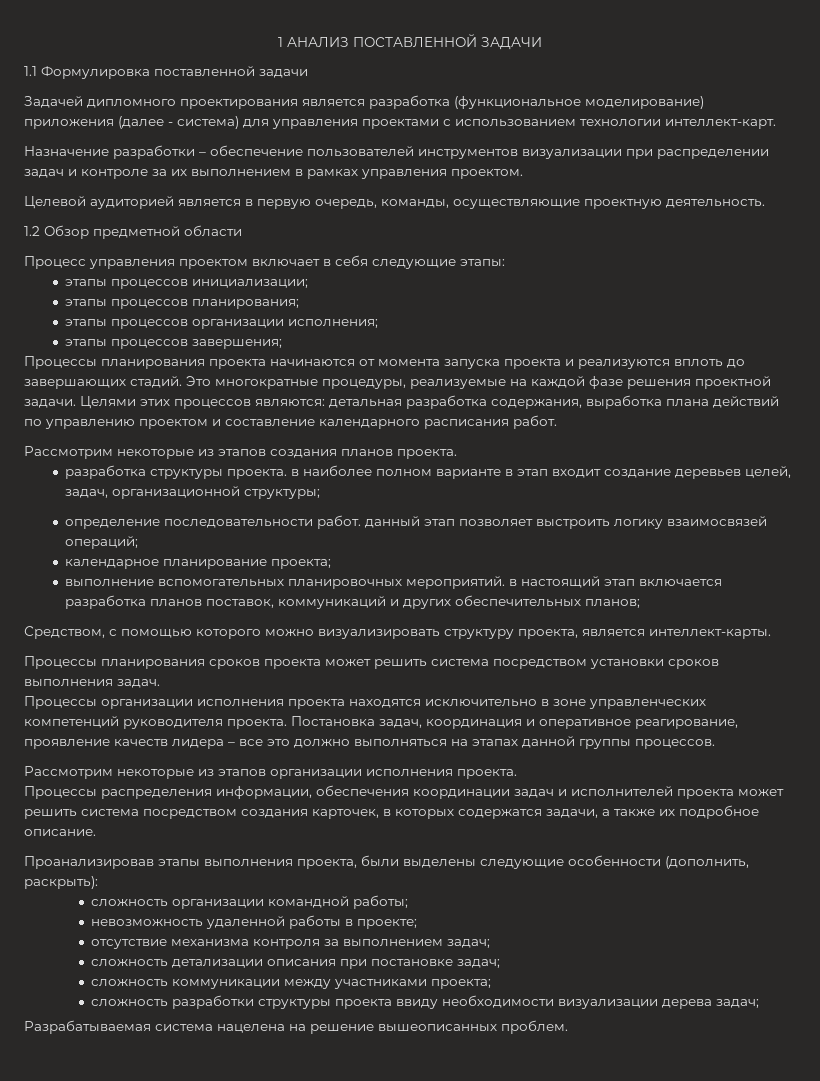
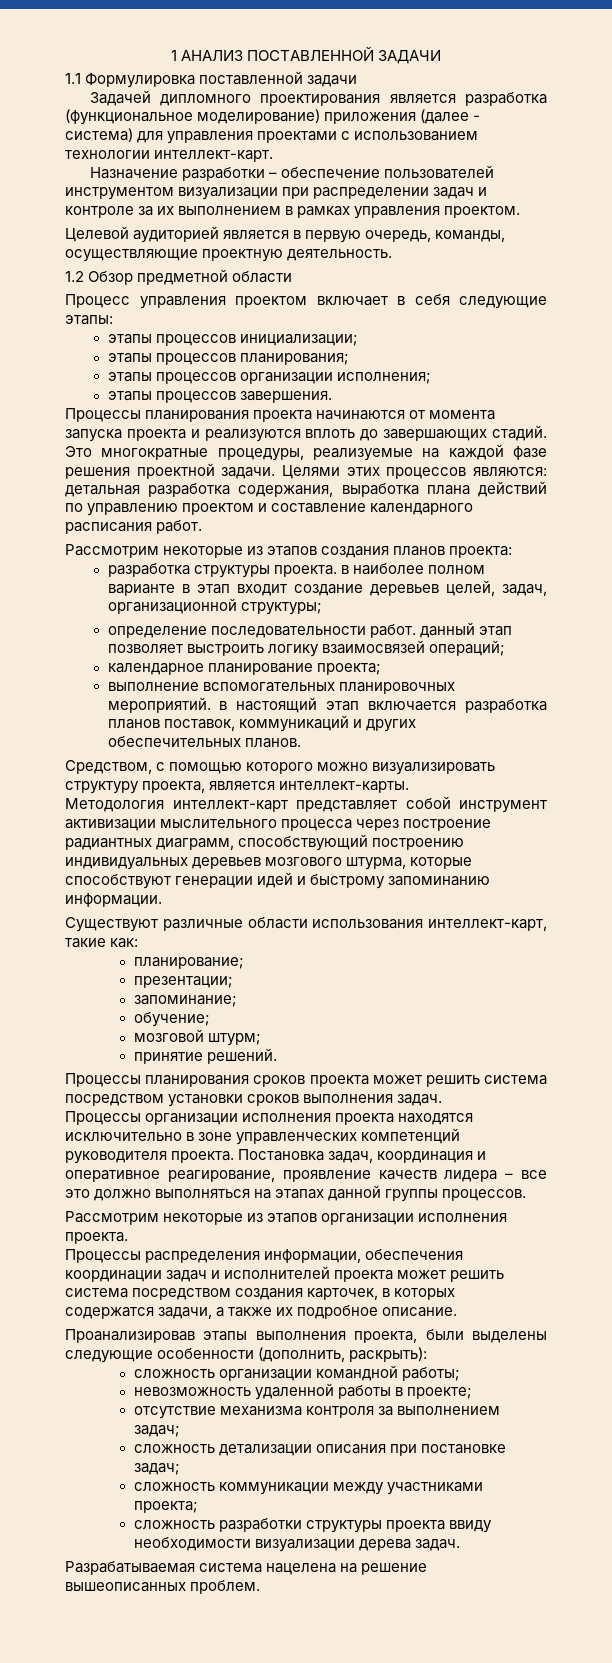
- Назначение разработки – обеспечение пользователей инструментов визуализации при распределении задач и контроле за их выполнением в рамках управления проектом.
+ Назначение разработки – обеспечение пользователей инструментом визуализации при распределении задач и контроле за их выполнением в рамках управления проектом.
- этапы процессов завершения;
+ этапы процессов завершения.
- Рассмотрим некоторые из этапов создания планов проекта.
+ Рассмотрим некоторые из этапов создания планов проекта:
- выполнение вспомогательных планировочных мероприятий. в настоящий этап включается разработка планов поставок, коммуникаций и других обеспечительных планов;
+ выполнение вспомогательных планировочных мероприятий. в настоящий этап включается разработка планов поставок, коммуникаций и других обеспечительных планов.
+ Методология интеллект-карт представляет собой инструмент активизации мыслительного процесса через построение радиантных диаграмм, способствующий построению индивидуальных деревьев мозгового штурма, которые способствуют генерации идей и быстрому запоминанию информации.
+ Существуют различные области использования интеллект-карт, такие как:
+ планирование;
+ презентации;
+ запоминание;
+ обучение;
+ мозговой штурм;
+ принятие решений.
- сложность разработки структуры проекта ввиду необходимости визуализации дерева задач;
+ сложность разработки структуры проекта ввиду необходимости визуализации дерева задач.

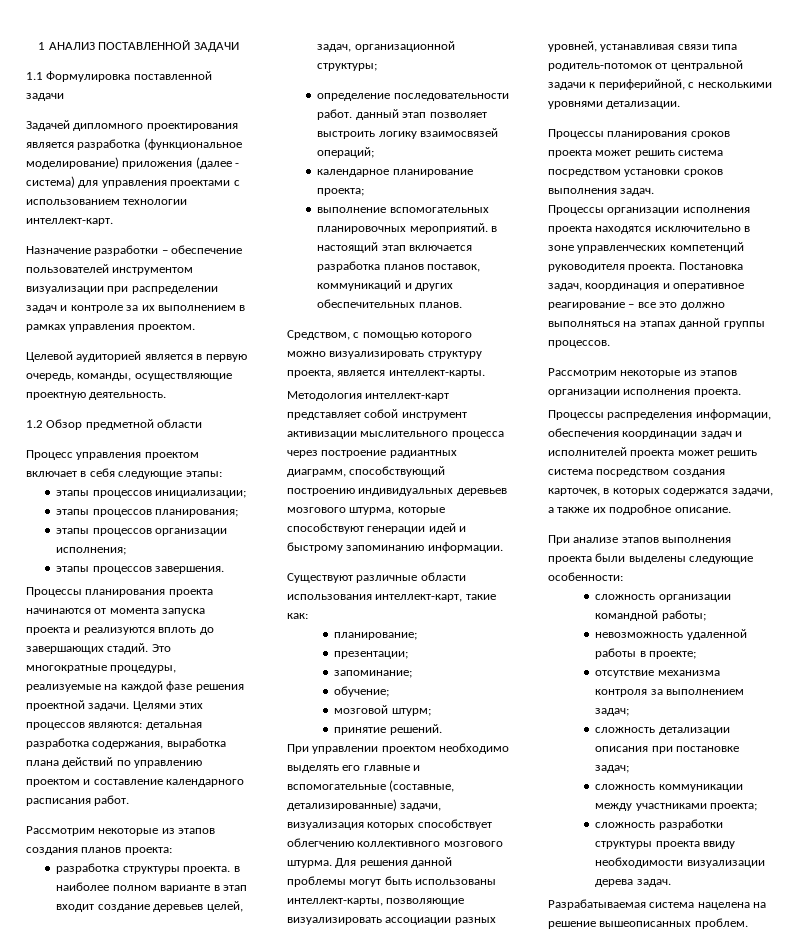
+ При управлении проектом необходимо выделять его главные и вспомогательные (составные, детализированные) задачи, визуализация которых способствует облегчению коллективного мозгового штурма. Для решения данной проблемы могут быть использованы интеллект-карты, позволяющие визуализировать ассоциации разных уровней, устанавливая связи типа родитель-потомок от центральной задачи к периферийной, с несколькими уровнями детализации.
- Постановка задач, координация и оперативное реагирование, проявление качеств лидера – все это должно выполняться на этапах данной группы процессов.
+ Постановка задач, координация и оперативное реагирование – все это должно выполняться на этапах данной группы процессов.
- Проанализировав этапы выполнения проекта, были выделены следующие особенности (дополнить, раскрыть):
+ При анализе этапов выполнения проекта были выделены следующие особенности:

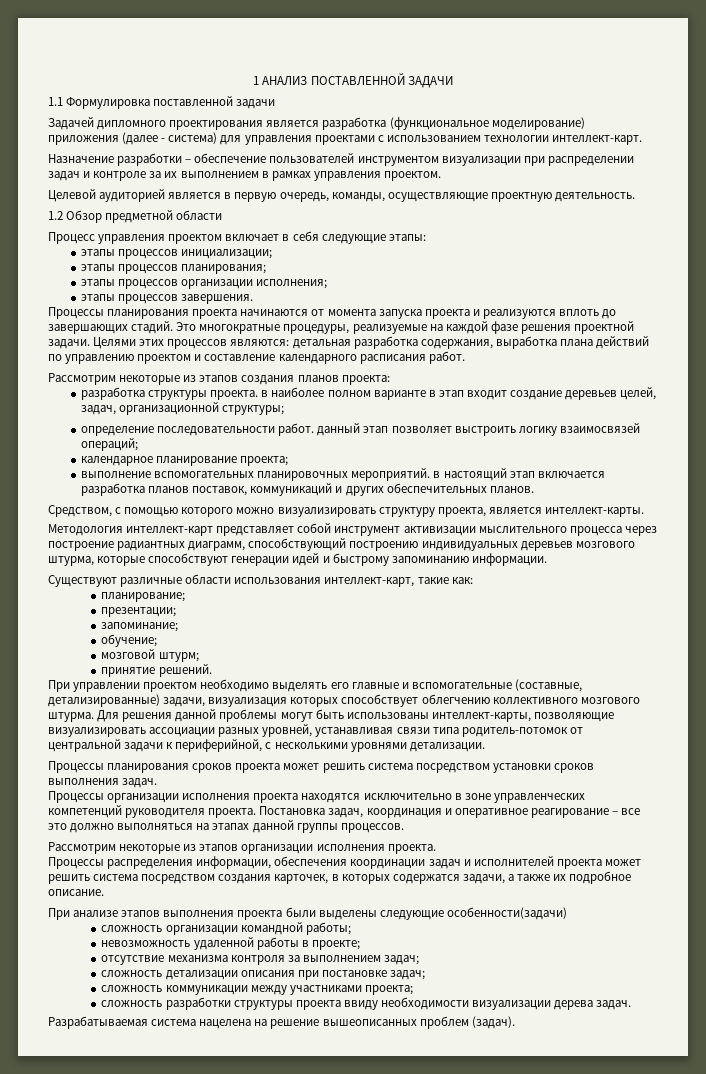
- При анализе этапов выполнения проекта были выделены следующие особенности:
+ При анализе этапов выполнения проекта были выделены следующие особенности(задачи)
- Разрабатываемая система нацелена на решение вышеописанных проблем.
+ Разрабатываемая система нацелена на решение вышеописанных проблем (задач).

